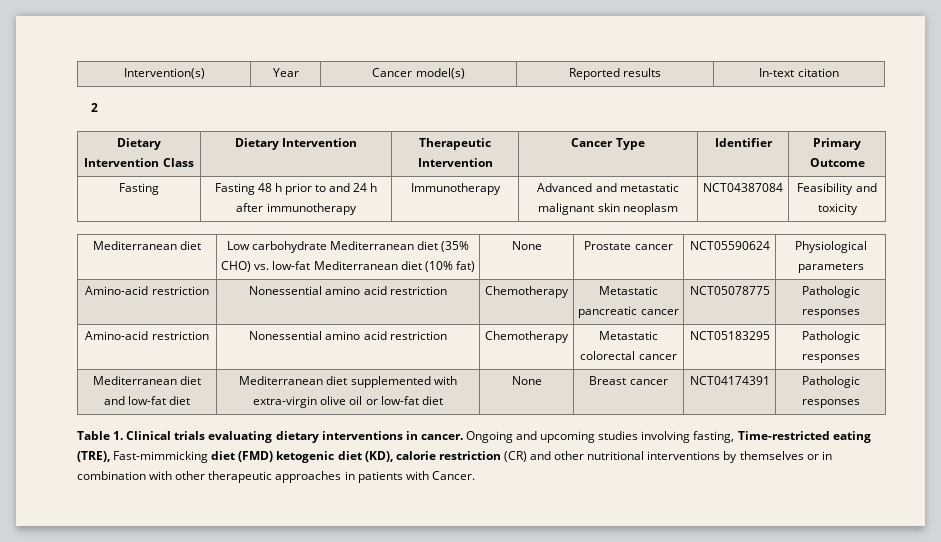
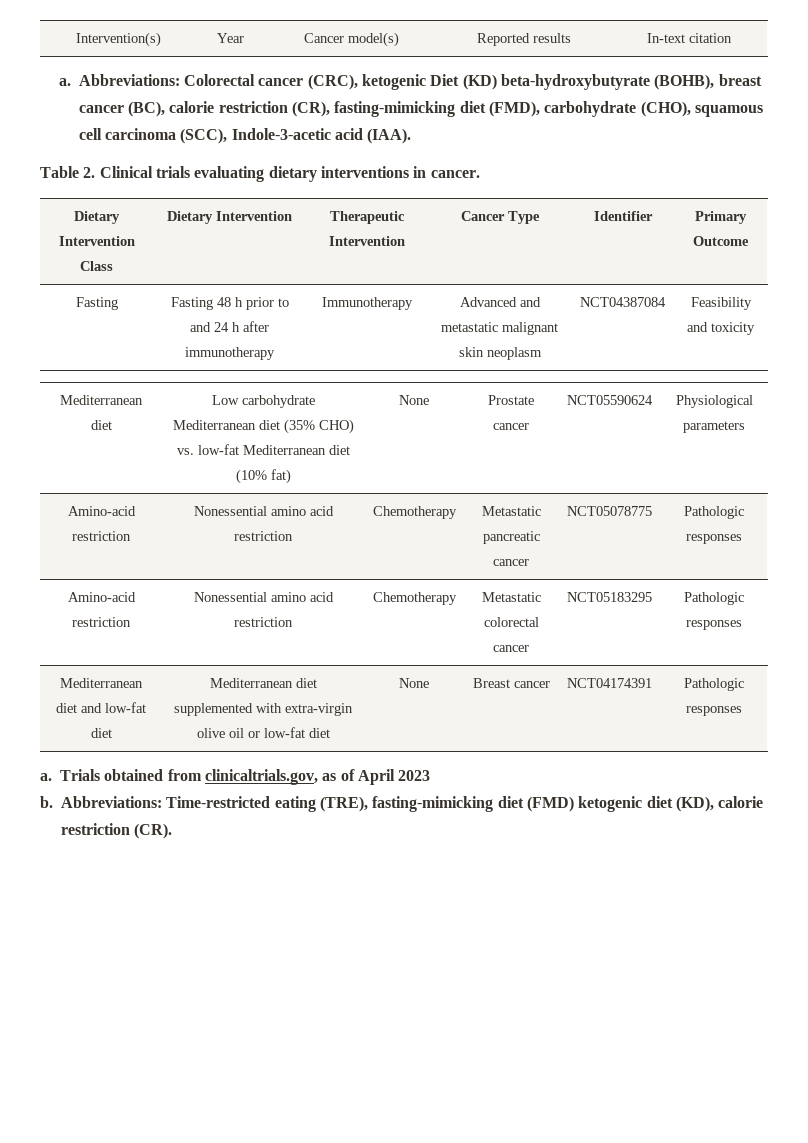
- 2
+ a. Abbreviations: Colorectal cancer (CRC), ketogenic Diet (KD) beta-hydroxybutyrate (BOHB), breast cancer (BC), calorie restriction (CR), fasting-mimicking diet (FMD), carbohydrate (CHO), squamous cell carcinoma (SCC), Indole-3-acetic acid (IAA).
+ Table 2. Clinical trials evaluating dietary interventions in cancer.
- Table 1. Clinical trials evaluating dietary interventions in cancer. Ongoing and upcoming studies involving fasting, Time-restricted eating (TRE), Fast-mimmicking diet (FMD) ketogenic diet (KD), calorie restriction (CR) and other nutritional interventions by themselves or in combination with other therapeutic approaches in patients with Cancer.
+ a. Trials obtained from clinicaltrials.gov, as of April 2023
+ b. Abbreviations: Time-restricted eating (TRE), fasting-mimicking diet (FMD) ketogenic diet (KD), calorie restriction (CR).

